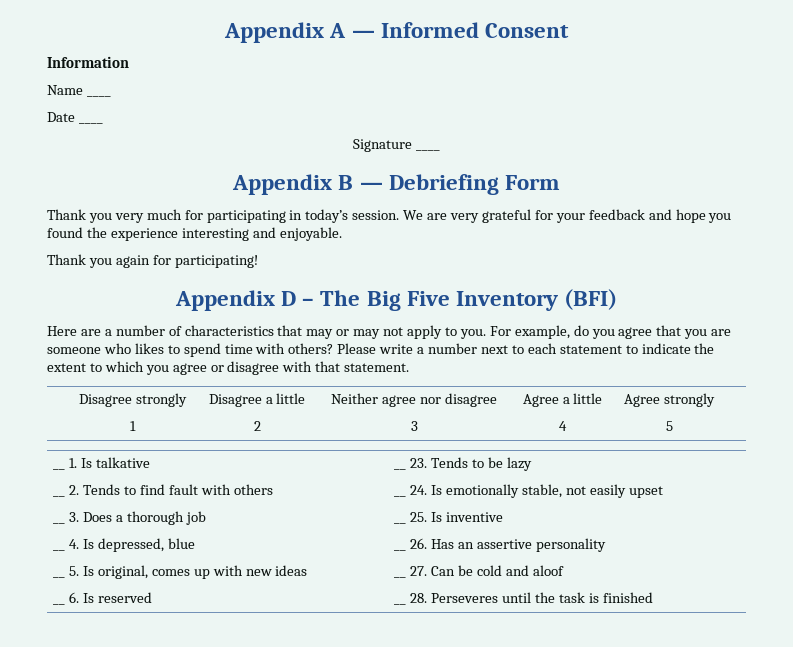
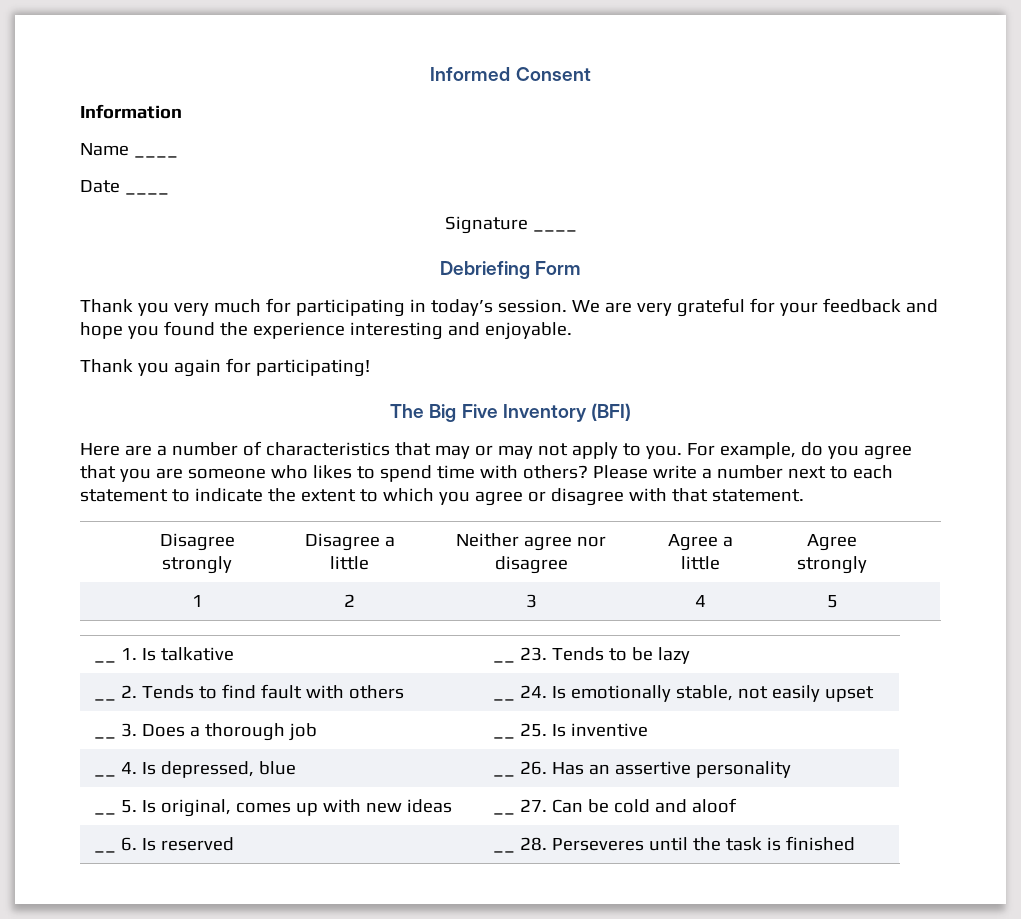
- Appendix A — Informed Consent
+ Informed Consent
- Appendix B — Debriefing Form
+ Debriefing Form
- Appendix D – The Big Five Inventory (BFI)
+ The Big Five Inventory (BFI)

